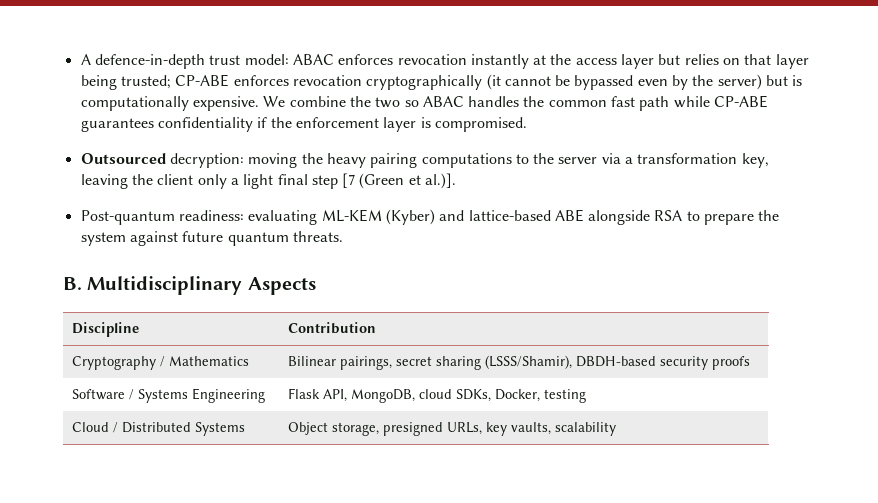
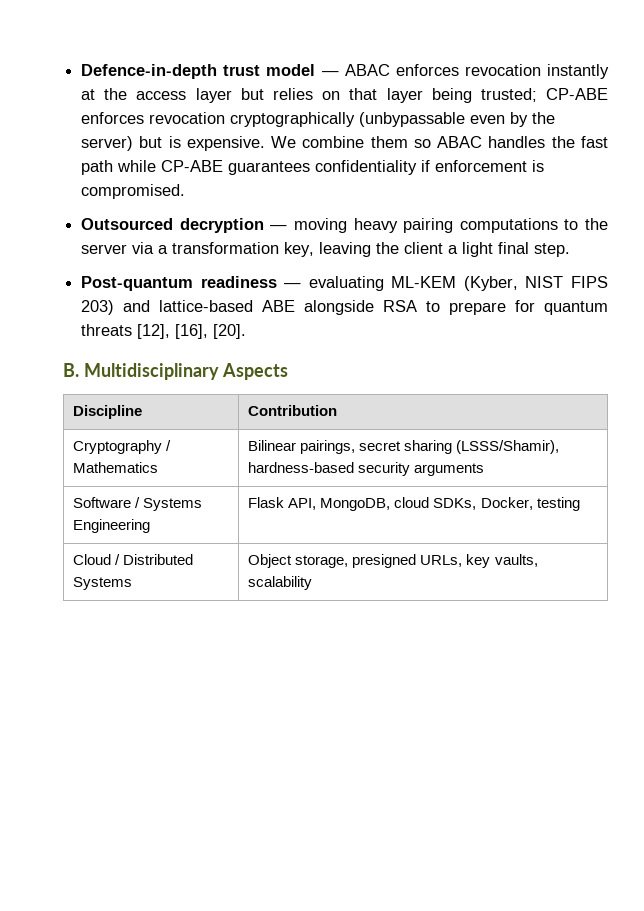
- A defence-in-depth trust model: ABAC enforces revocation instantly at the access layer but relies on that layer being trusted; CP-ABE enforces revocation cryptographically (it cannot be bypassed even by the server) but is computationally expensive.
+ Defence-in-depth trust model — ABAC enforces revocation instantly at the access layer but relies on that layer being trusted; CP-ABE enforces revocation cryptographically (unbypassable even by the server) but is expensive.
- We combine the two so ABAC handles the common fast path while CP-ABE guarantees confidentiality if the enforcement layer is compromised.
+ We combine them so ABAC handles the fast path while CP-ABE guarantees confidentiality if enforcement is compromised.
- Outsourced decryption: moving the heavy pairing computations to the server via a transformation key, leaving the client only a light final step [7 (Green et al.)].
- Post-quantum readiness: evaluating ML-KEM (Kyber) and lattice-based ABE alongside RSA to prepare the system against future quantum threats.
+ Outsourced decryption — moving heavy pairing computations to the server via a transformation key, leaving the client a light final step.
+ Post-quantum readiness — evaluating ML-KEM (Kyber, NIST FIPS 203) and lattice-based ABE alongside RSA to prepare for quantum threats [12], [16], [20].
- Cryptography / Mathematics | Bilinear pairings, secret sharing (LSSS/Shamir), DBDH-based security proofs
+ Cryptography / Mathematics | Bilinear pairings, secret sharing (LSSS/Shamir), hardness-based security arguments

